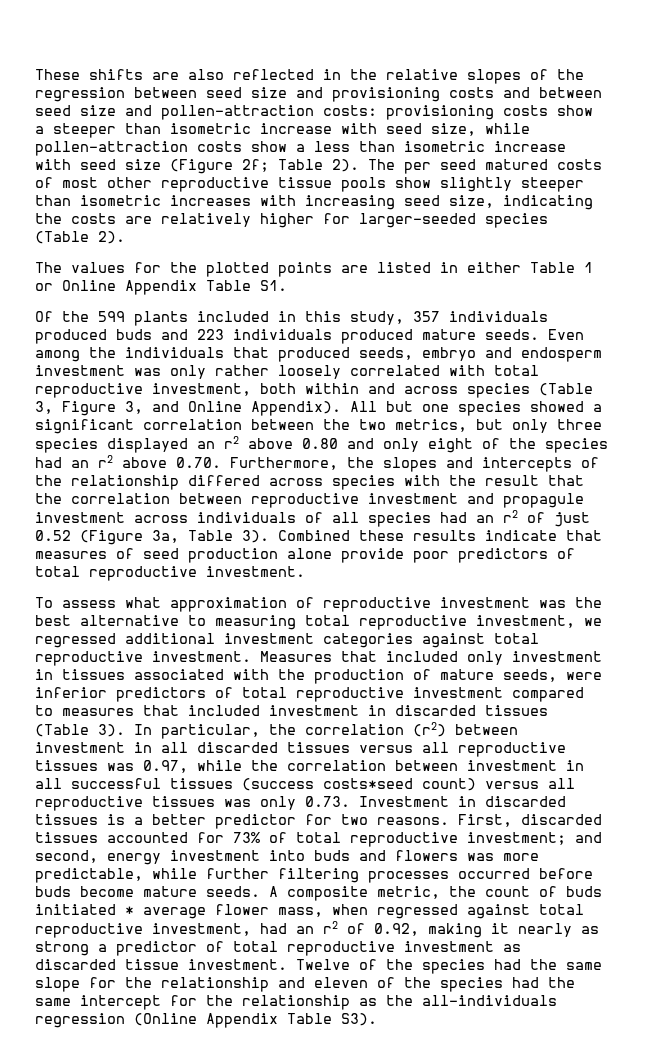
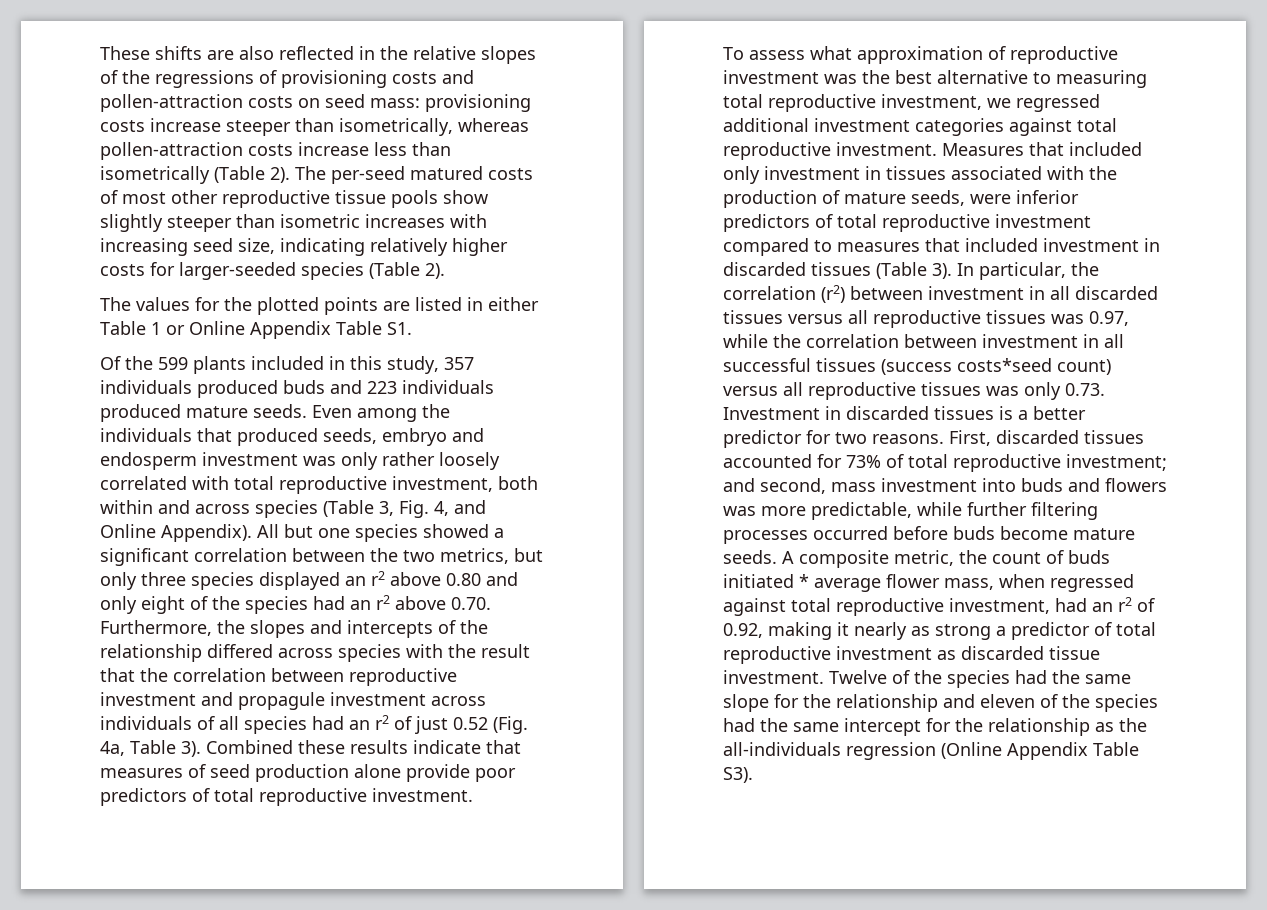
- These shifts are also reflected in the relative slopes of the regression between seed size and provisioning costs and between seed size and pollen-attraction costs: provisioning costs show a steeper than isometric increase with seed size, while pollen-attraction costs show a less than isometric increase with seed size (Figure 2f; Table 2). The per seed matured costs of most other reproductive tissue pools show slightly steeper than isometric increases with increasing seed size, indicating the costs are relatively higher for larger-seeded species (Table 2).
+ These shifts are also reflected in the relative slopes of the regressions of provisioning costs and pollen-attraction costs on seed mass: provisioning costs increase steeper than isometrically, whereas pollen-attraction costs increase less than isometrically (Table 2). The per-seed matured costs of most other reproductive tissue pools show slightly steeper than isometric increases with increasing seed size, indicating relatively higher costs for larger-seeded species (Table 2).
- Even among the individuals that produced seeds, embryo and endosperm investment was only rather loosely correlated with total reproductive investment, both within and across species (Table 3, Figure 3, and Online Appendix).
+ Even among the individuals that produced seeds, embryo and endosperm investment was only rather loosely correlated with total reproductive investment, both within and across species (Table 3, Fig. 4, and Online Appendix).
- All but one species showed a significant correlation between the two metrics, but only three species displayed an r2 above 0.80 and only eight of the species had an r2 above 0.70. Furthermore, the slopes and intercepts of the relationship differed across species with the result that the correlation between reproductive investment and propagule investment across individuals of all species had an r2 of just 0.52 (Figure 3a, Table 3).
+ All but one species showed a significant correlation between the two metrics, but only three species displayed an r2 above 0.80 and only eight of the species had an r2 above 0.70. Furthermore, the slopes and intercepts of the relationship differed across species with the result that the correlation between reproductive investment and propagule investment across individuals of all species had an r2 of just 0.52 (Fig. 4a, Table 3).
- First, discarded tissues accounted for 73% of total reproductive investment; and second, energy investment into buds and flowers was more predictable, while further filtering processes occurred before buds become mature seeds.
+ First, discarded tissues accounted for 73% of total reproductive investment; and second, mass investment into buds and flowers was more predictable, while further filtering processes occurred before buds become mature seeds.

